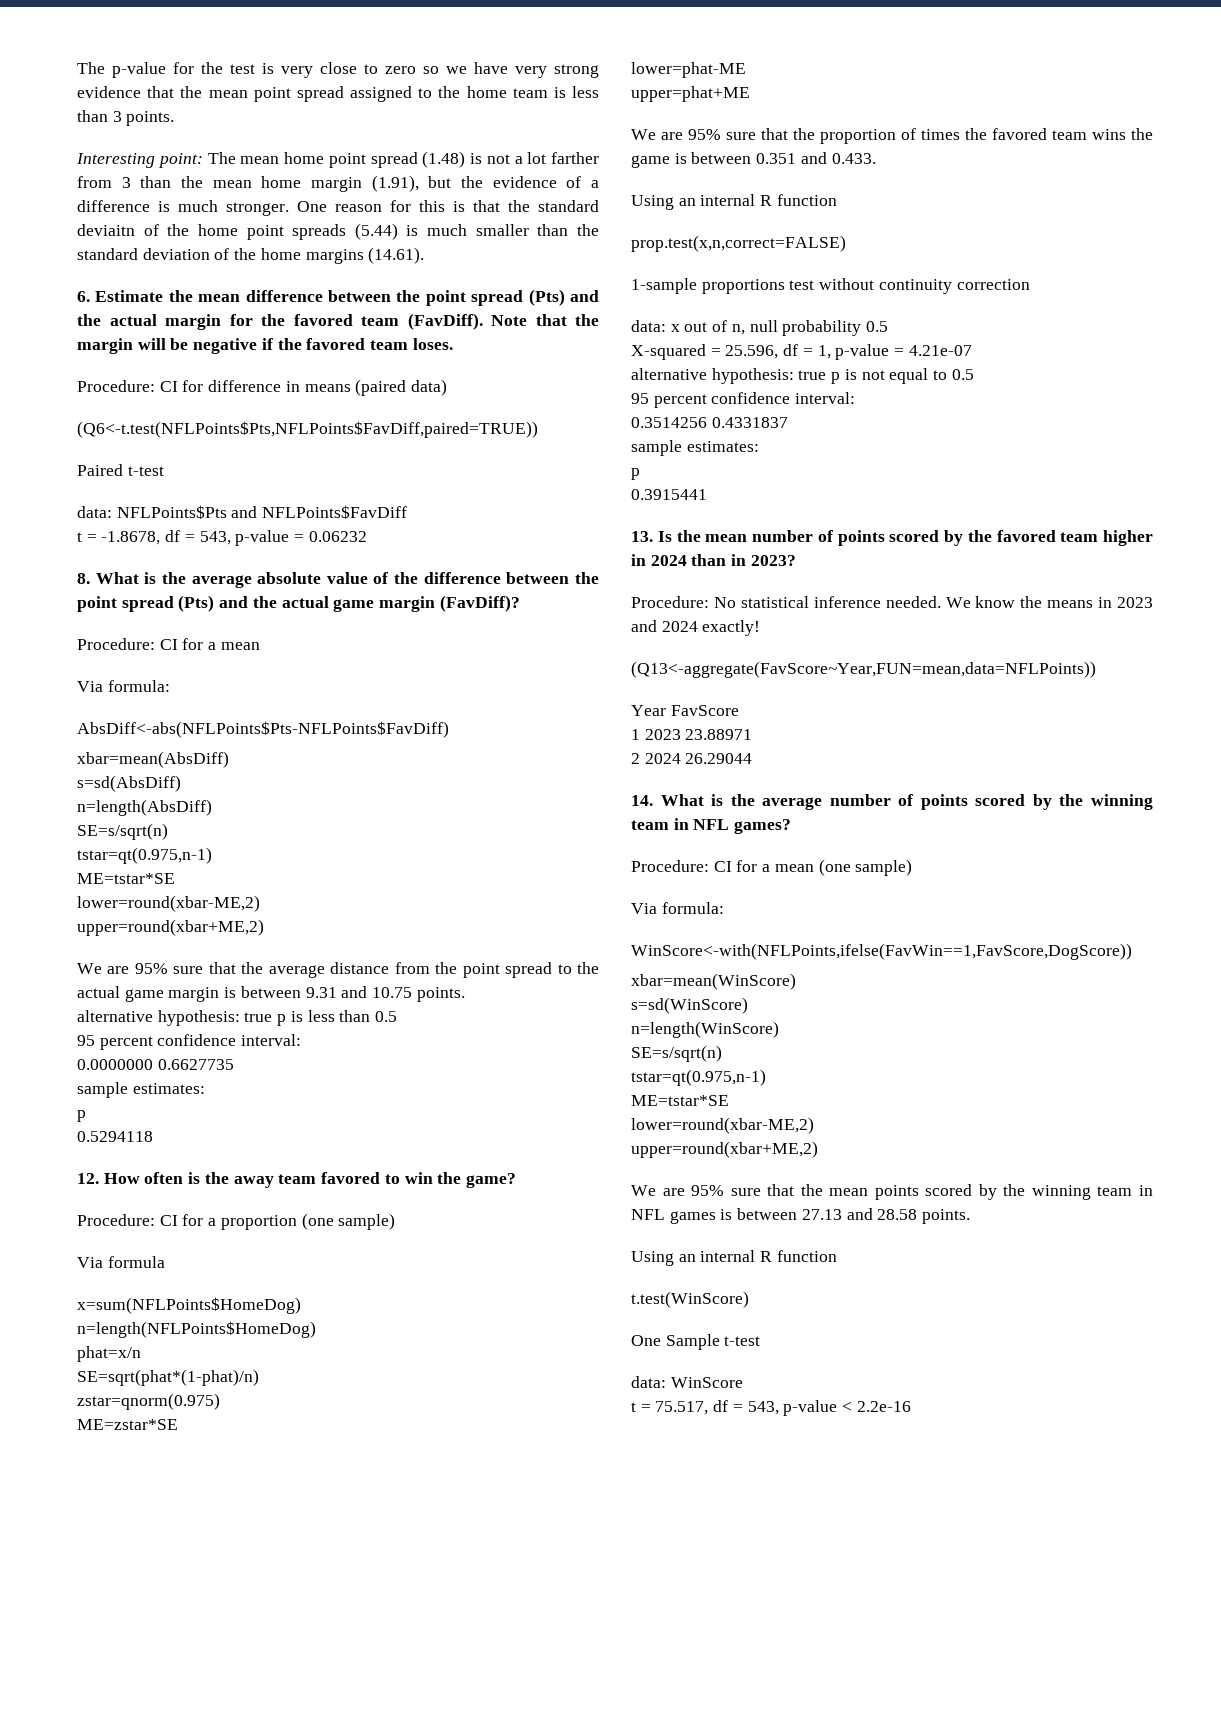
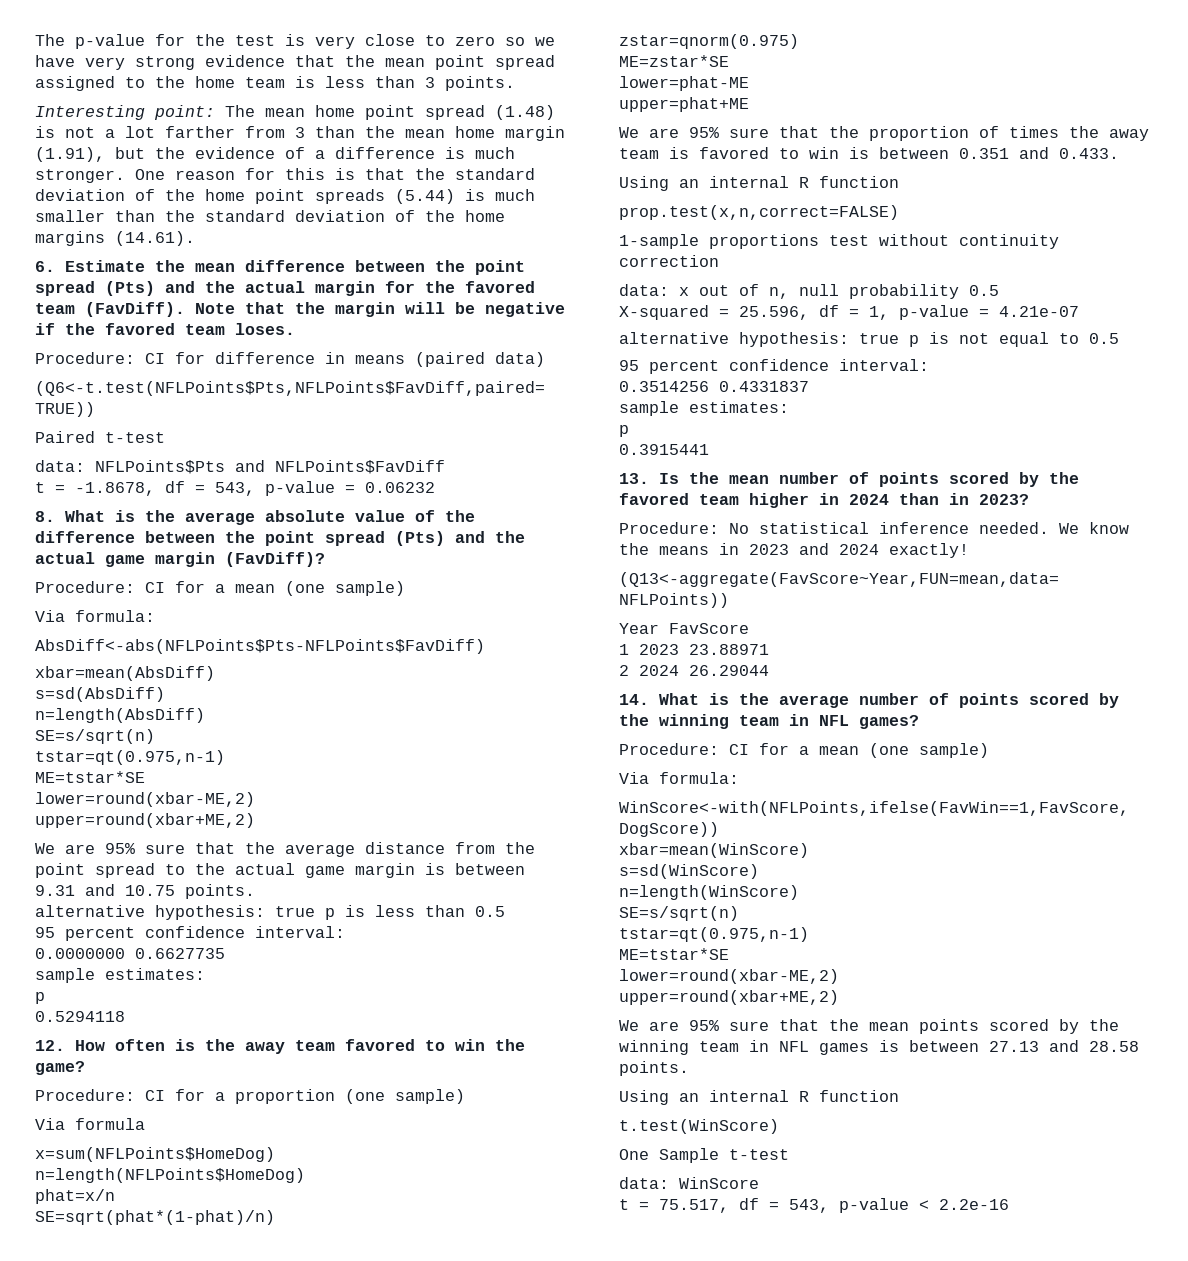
- One reason for this is that the standard deviaitn of the home point spreads (5.44) is much smaller than the standard deviation of the home margins (14.61).
+ One reason for this is that the standard deviation of the home point spreads (5.44) is much smaller than the standard deviation of the home margins (14.61).
  8. What is the average absolute value of the difference between the point spread (Pts) and the actual game margin (FavDiff)?
- Procedure: CI for a mean
+ Procedure: CI for a mean (one sample)
- We are 95% sure that the proportion of times the favored team wins the game is between 0.351 and 0.433.
+ We are 95% sure that the proportion of times the away team is favored to win is between 0.351 and 0.433.

